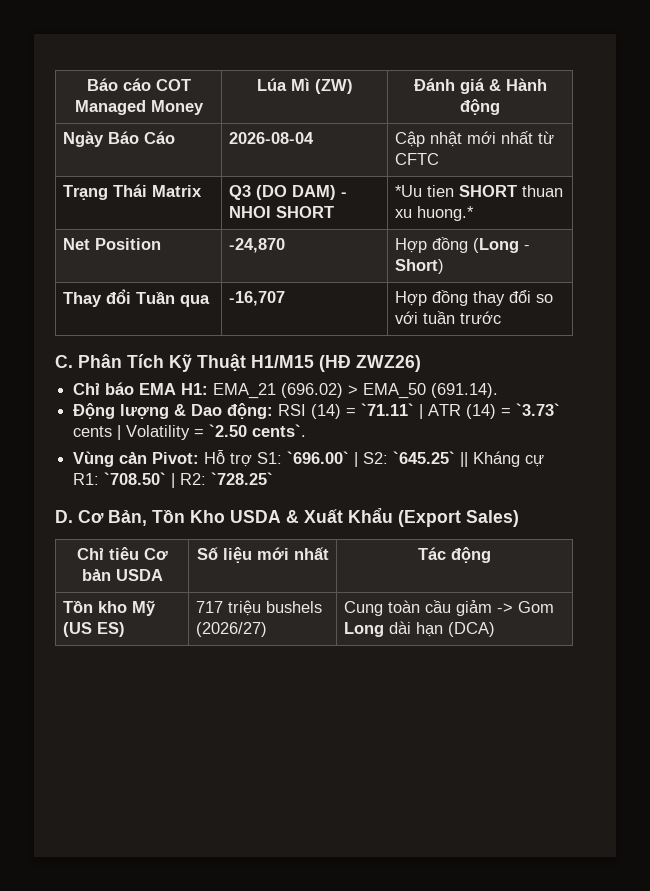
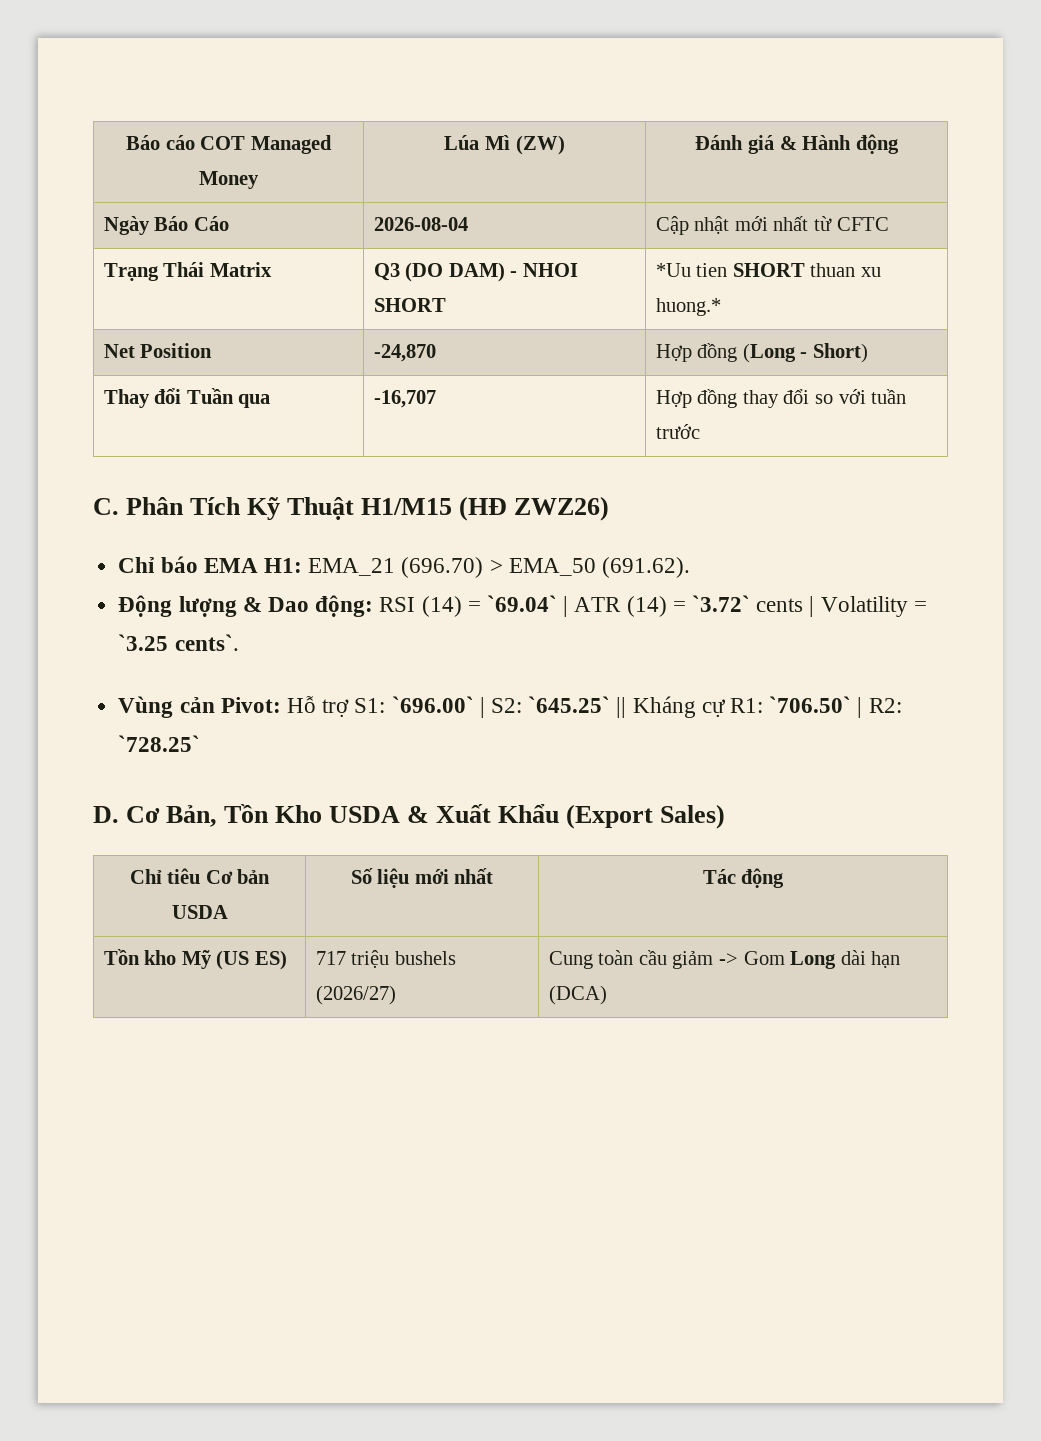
- Chỉ báo EMA H1: EMA_21 (696.02) > EMA_50 (691.14).
+ Chỉ báo EMA H1: EMA_21 (696.70) > EMA_50 (691.62).
- Động lượng & Dao động: RSI (14) = `71.11` | ATR (14) = `3.73` cents | Volatility = `2.50 cents`.
+ Động lượng & Dao động: RSI (14) = `69.04` | ATR (14) = `3.72` cents | Volatility = `3.25 cents`.
- Vùng cản Pivot: Hỗ trợ S1: `696.00` | S2: `645.25` || Kháng cự R1: `708.50` | R2: `728.25`
+ Vùng cản Pivot: Hỗ trợ S1: `696.00` | S2: `645.25` || Kháng cự R1: `706.50` | R2: `728.25`

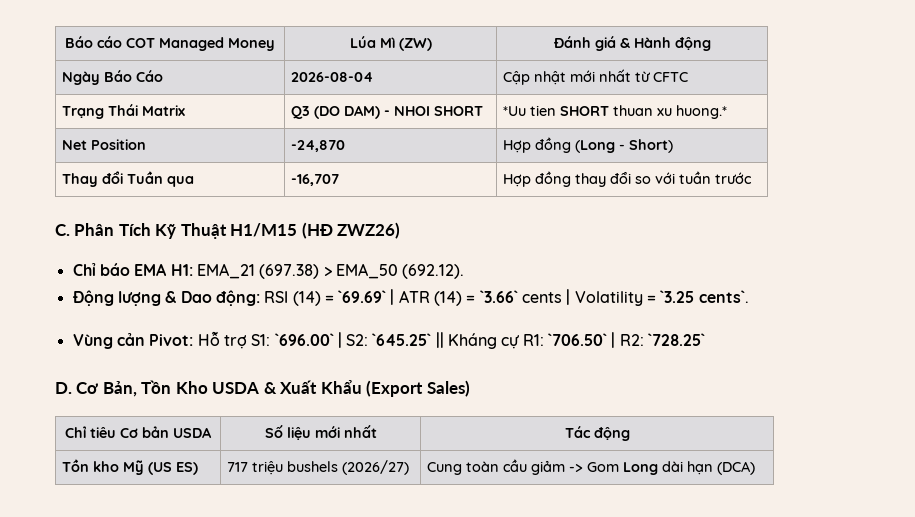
- Chỉ báo EMA H1: EMA_21 (696.70) > EMA_50 (691.62).
+ Chỉ báo EMA H1: EMA_21 (697.38) > EMA_50 (692.12).
- Động lượng & Dao động: RSI (14) = `69.04` | ATR (14) = `3.72` cents | Volatility = `3.25 cents`.
+ Động lượng & Dao động: RSI (14) = `69.69` | ATR (14) = `3.66` cents | Volatility = `3.25 cents`.

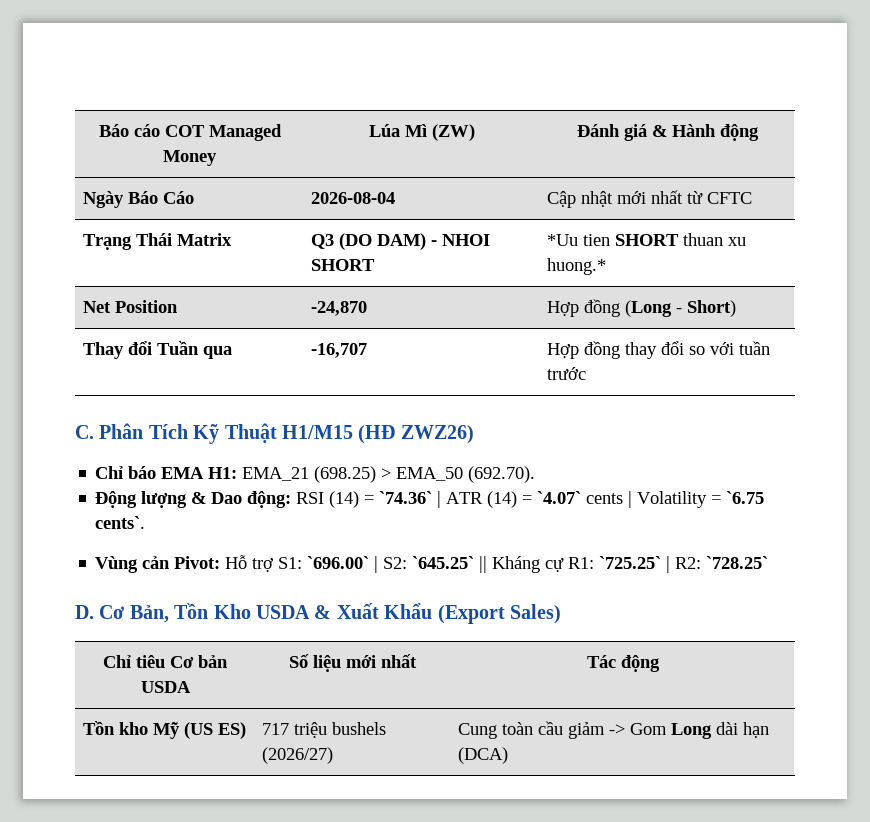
- Chỉ báo EMA H1: EMA_21 (697.38) > EMA_50 (692.12).
+ Chỉ báo EMA H1: EMA_21 (698.25) > EMA_50 (692.70).
- Động lượng & Dao động: RSI (14) = `69.69` | ATR (14) = `3.66` cents | Volatility = `3.25 cents`.
+ Động lượng & Dao động: RSI (14) = `74.36` | ATR (14) = `4.07` cents | Volatility = `6.75 cents`.
- Vùng cản Pivot: Hỗ trợ S1: `696.00` | S2: `645.25` || Kháng cự R1: `706.50` | R2: `728.25`
+ Vùng cản Pivot: Hỗ trợ S1: `696.00` | S2: `645.25` || Kháng cự R1: `725.25` | R2: `728.25`

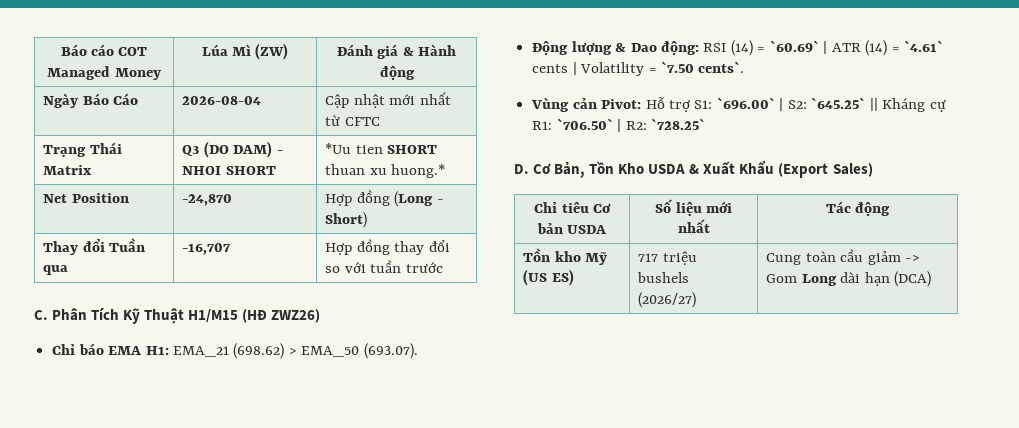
- Chỉ báo EMA H1: EMA_21 (698.25) > EMA_50 (692.70).
+ Chỉ báo EMA H1: EMA_21 (698.62) > EMA_50 (693.07).
- Động lượng & Dao động: RSI (14) = `74.36` | ATR (14) = `4.07` cents | Volatility = `6.75 cents`.
+ Động lượng & Dao động: RSI (14) = `60.69` | ATR (14) = `4.61` cents | Volatility = `7.50 cents`.
- Vùng cản Pivot: Hỗ trợ S1: `696.00` | S2: `645.25` || Kháng cự R1: `725.25` | R2: `728.25`
+ Vùng cản Pivot: Hỗ trợ S1: `696.00` | S2: `645.25` || Kháng cự R1: `706.50` | R2: `728.25`

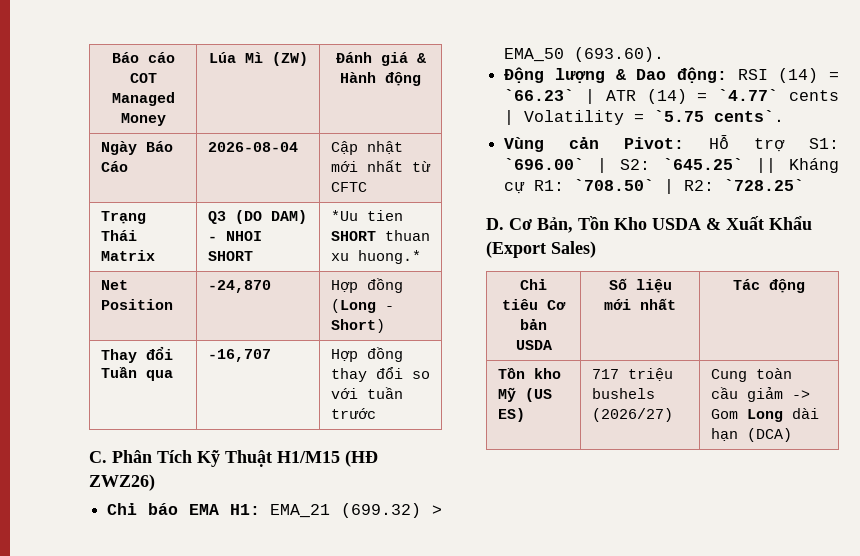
- Chỉ báo EMA H1: EMA_21 (698.62) > EMA_50 (693.07).
+ Chỉ báo EMA H1: EMA_21 (699.32) > EMA_50 (693.60).
- Động lượng & Dao động: RSI (14) = `60.69` | ATR (14) = `4.61` cents | Volatility = `7.50 cents`.
+ Động lượng & Dao động: RSI (14) = `66.23` | ATR (14) = `4.77` cents | Volatility = `5.75 cents`.
- Vùng cản Pivot: Hỗ trợ S1: `696.00` | S2: `645.25` || Kháng cự R1: `706.50` | R2: `728.25`
+ Vùng cản Pivot: Hỗ trợ S1: `696.00` | S2: `645.25` || Kháng cự R1: `708.50` | R2: `728.25`

